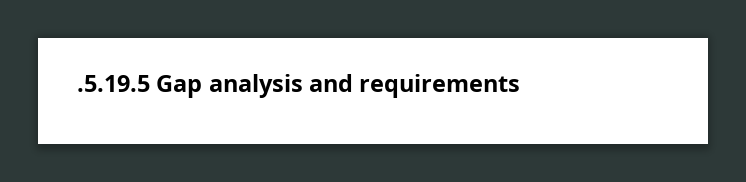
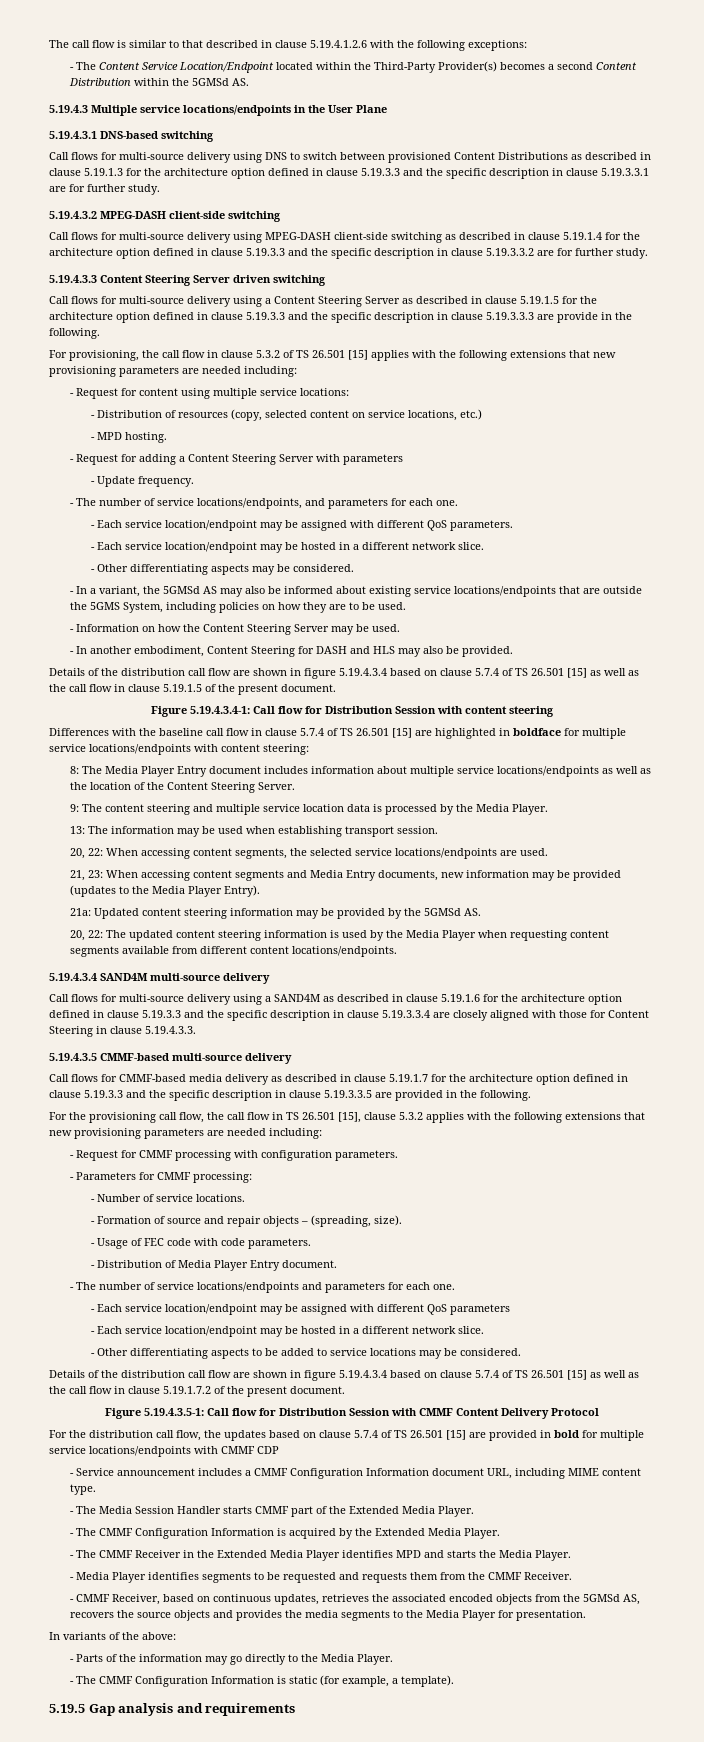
- .5.19.5 Gap analysis and requirements
+ The call flow is similar to that described in clause 5.19.4.1.2.6 with the following exceptions:
+ - The Content Service Location/Endpoint located within the Third-Party Provider(s) becomes a second Content Distribution within the 5GMSd AS.
+ 5.19.4.3 Multiple service locations/endpoints in the User Plane
+ 5.19.4.3.1 DNS-based switching
+ Call flows for multi-source delivery using DNS to switch between provisioned Content Distributions as described in clause 5.19.1.3 for the architecture option defined in clause 5.19.3.3 and the specific description in clause 5.19.3.3.1 are for further study.
+ 5.19.4.3.2 MPEG-DASH client-side switching
+ Call flows for multi-source delivery using MPEG-DASH client-side switching as described in clause 5.19.1.4 for the architecture option defined in clause 5.19.3.3 and the specific description in clause 5.19.3.3.2 are for further study.
+ 5.19.4.3.3 Content Steering Server driven switching
+ Call flows for multi-source delivery using a Content Steering Server as described in clause 5.19.1.5 for the architecture option defined in clause 5.19.3.3 and the specific description in clause 5.19.3.3.3 are provide in the following.
+ For provisioning, the call flow in clause 5.3.2 of TS 26.501 [15] applies with the following extensions that new provisioning parameters are needed including:
+ - Request for content using multiple service locations:
+ - Distribution of resources (copy, selected content on service locations, etc.)
+ - MPD hosting.
+ - Request for adding a Content Steering Server with parameters
+ - Update frequency.
+ - The number of service locations/endpoints, and parameters for each one.
+ - Each service location/endpoint may be assigned with different QoS parameters.
+ - Each service location/endpoint may be hosted in a different network slice.
+ - Other differentiating aspects may be considered.
+ - In a variant, the 5GMSd AS may also be informed about existing service locations/endpoints that are outside the 5GMS System, including policies on how they are to be used.
+ - Information on how the Content Steering Server may be used.
+ - In another embodiment, Content Steering for DASH and HLS may also be provided.
+ Details of the distribution call flow are shown in figure 5.19.4.3.4 based on clause 5.7.4 of TS 26.501 [15] as well as the call flow in clause 5.19.1.5 of the present document.
+ Figure 5.19.4.3.4-1: Call flow for Distribution Session with content steering
+ Differences with the baseline call flow in clause 5.7.4 of TS 26.501 [15] are highlighted in boldface for multiple service locations/endpoints with content steering:
+ 8: The Media Player Entry document includes information about multiple service locations/endpoints as well as the location of the Content Steering Server.
+ 9: The content steering and multiple service location data is processed by the Media Player.
+ 13: The information may be used when establishing transport session.
+ 20, 22: When accessing content segments, the selected service locations/endpoints are used.
+ 21, 23: When accessing content segments and Media Entry documents, new information may be provided (updates to the Media Player Entry).
+ 21a: Updated content steering information may be provided by the 5GMSd AS.
+ 20, 22: The updated content steering information is used by the Media Player when requesting content segments available from different content locations/endpoints.
+ 5.19.4.3.4 SAND4M multi-source delivery
+ Call flows for multi-source delivery using a SAND4M as described in clause 5.19.1.6 for the architecture option defined in clause 5.19.3.3 and the specific description in clause 5.19.3.3.4 are closely aligned with those for Content Steering in clause 5.19.4.3.3.
+ 5.19.4.3.5 CMMF-based multi-source delivery
+ Call flows for CMMF-based media delivery as described in clause 5.19.1.7 for the architecture option defined in clause 5.19.3.3 and the specific description in clause 5.19.3.3.5 are provided in the following.
+ For the provisioning call flow, the call flow in TS 26.501 [15], clause 5.3.2 applies with the following extensions that new provisioning parameters are needed including:
+ - Request for CMMF processing with configuration parameters.
+ - Parameters for CMMF processing:
+ - Number of service locations.
+ - Formation of source and repair objects – (spreading, size).
+ - Usage of FEC code with code parameters.
+ - Distribution of Media Player Entry document.
+ - The number of service locations/endpoints and parameters for each one.
+ - Each service location/endpoint may be assigned with different QoS parameters
+ - Each service location/endpoint may be hosted in a different network slice.
+ - Other differentiating aspects to be added to service locations may be considered.
+ Details of the distribution call flow are shown in figure 5.19.4.3.4 based on clause 5.7.4 of TS 26.501 [15] as well as the call flow in clause 5.19.1.7.2 of the present document.
+ Figure 5.19.4.3.5-1: Call flow for Distribution Session with CMMF Content Delivery Protocol
+ For the distribution call flow, the updates based on clause 5.7.4 of TS 26.501 [15] are provided in bold for multiple service locations/endpoints with CMMF CDP
+ - Service announcement includes a CMMF Configuration Information document URL, including MIME content type.
+ - The Media Session Handler starts CMMF part of the Extended Media Player.
+ - The CMMF Configuration Information is acquired by the Extended Media Player.
+ - The CMMF Receiver in the Extended Media Player identifies MPD and starts the Media Player.
+ - Media Player identifies segments to be requested and requests them from the CMMF Receiver.
+ - CMMF Receiver, based on continuous updates, retrieves the associated encoded objects from the 5GMSd AS, recovers the source objects and provides the media segments to the Media Player for presentation.
+ In variants of the above:
+ - Parts of the information may go directly to the Media Player.
+ - The CMMF Configuration Information is static (for example, a template).
+ 5.19.5 Gap analysis and requirements

